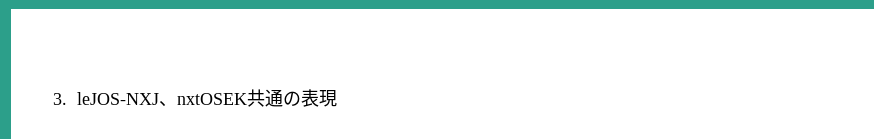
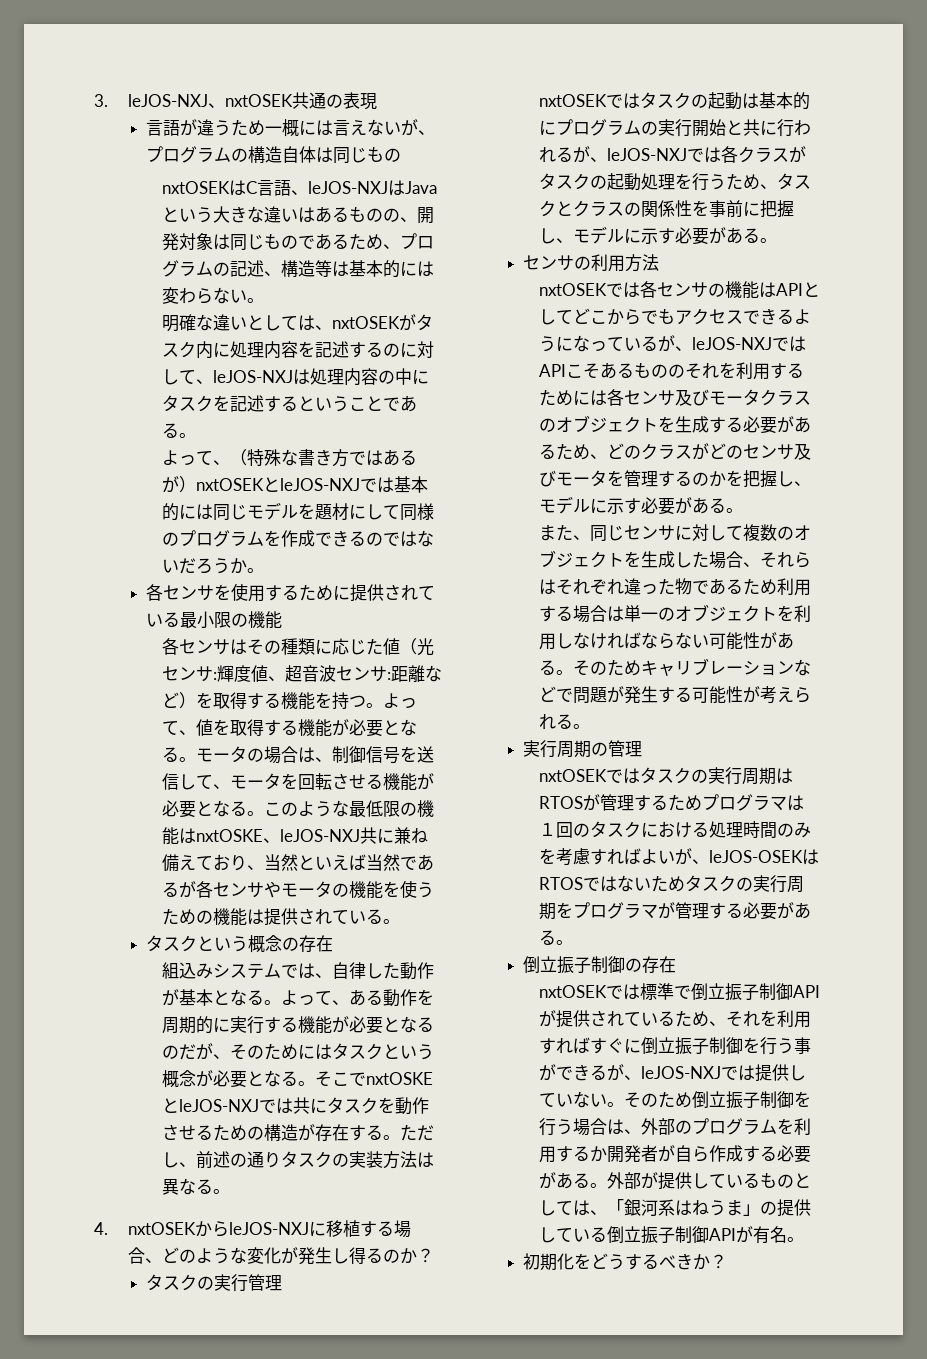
+ 言語が違うため一概には言えないが、プログラムの構造自体は同じもの
+ nxtOSEKはC言語、leJOS-NXJはJavaという大きな違いはあるものの、開発対象は同じものであるため、プログラムの記述、構造等は基本的には変わらない。
+ 明確な違いとしては、nxtOSEKがタスク内に処理内容を記述するのに対して、leJOS-NXJは処理内容の中にタスクを記述するということである。
+ よって、（特殊な書き方ではあるが）nxtOSEKとleJOS-NXJでは基本的には同じモデルを題材にして同様のプログラムを作成できるのではないだろうか。
+ 各センサを使用するために提供されている最小限の機能
+ 各センサはその種類に応じた値（光センサ:輝度値、超音波センサ:距離など）を取得する機能を持つ。よって、値を取得する機能が必要となる。モータの場合は、制御信号を送信して、モータを回転させる機能が必要となる。このような最低限の機能はnxtOSKE、leJOS-NXJ共に兼ね備えており、当然といえば当然であるが各センサやモータの機能を使うための機能は提供されている。
+ タスクという概念の存在
+ 組込みシステムでは、自律した動作が基本となる。よって、ある動作を周期的に実行する機能が必要となるのだが、そのためにはタスクという概念が必要となる。そこでnxtOSKEとleJOS-NXJでは共にタスクを動作させるための構造が存在する。ただし、前述の通りタスクの実装方法は異なる。
+ 4. nxtOSEKからleJOS-NXJに移植する場合、どのような変化が発生し得るのか？
+ タスクの実行管理
+ nxtOSEKではタスクの起動は基本的にプログラムの実行開始と共に行われるが、leJOS-NXJでは各クラスがタスクの起動処理を行うため、タスクとクラスの関係性を事前に把握し、モデルに示す必要がある。
+ センサの利用方法
+ nxtOSEKでは各センサの機能はAPIとしてどこからでもアクセスできるようになっているが、leJOS-NXJではAPIこそあるもののそれを利用するためには各センサ及びモータクラスのオブジェクトを生成する必要があるため、どのクラスがどのセンサ及びモータを管理するのかを把握し、モデルに示す必要がある。
+ また、同じセンサに対して複数のオブジェクトを生成した場合、それらはそれぞれ違った物であるため利用する場合は単一のオブジェクトを利用しなければならない可能性がある。そのためキャリブレーションなどで問題が発生する可能性が考えられる。
+ 実行周期の管理
+ nxtOSEKではタスクの実行周期はRTOSが管理するためプログラマは１回のタスクにおける処理時間のみを考慮すればよいが、leJOS-OSEKはRTOSではないためタスクの実行周期をプログラマが管理する必要がある。
+ 倒立振子制御の存在
+ nxtOSEKでは標準で倒立振子制御APIが提供されているため、それを利用すればすぐに倒立振子制御を行う事ができるが、leJOS-NXJでは提供していない。そのため倒立振子制御を行う場合は、外部のプログラムを利用するか開発者が自ら作成する必要がある。外部が提供しているものとしては、「銀河系はねうま」の提供している倒立振子制御APIが有名。
+ 初期化をどうするべきか？

